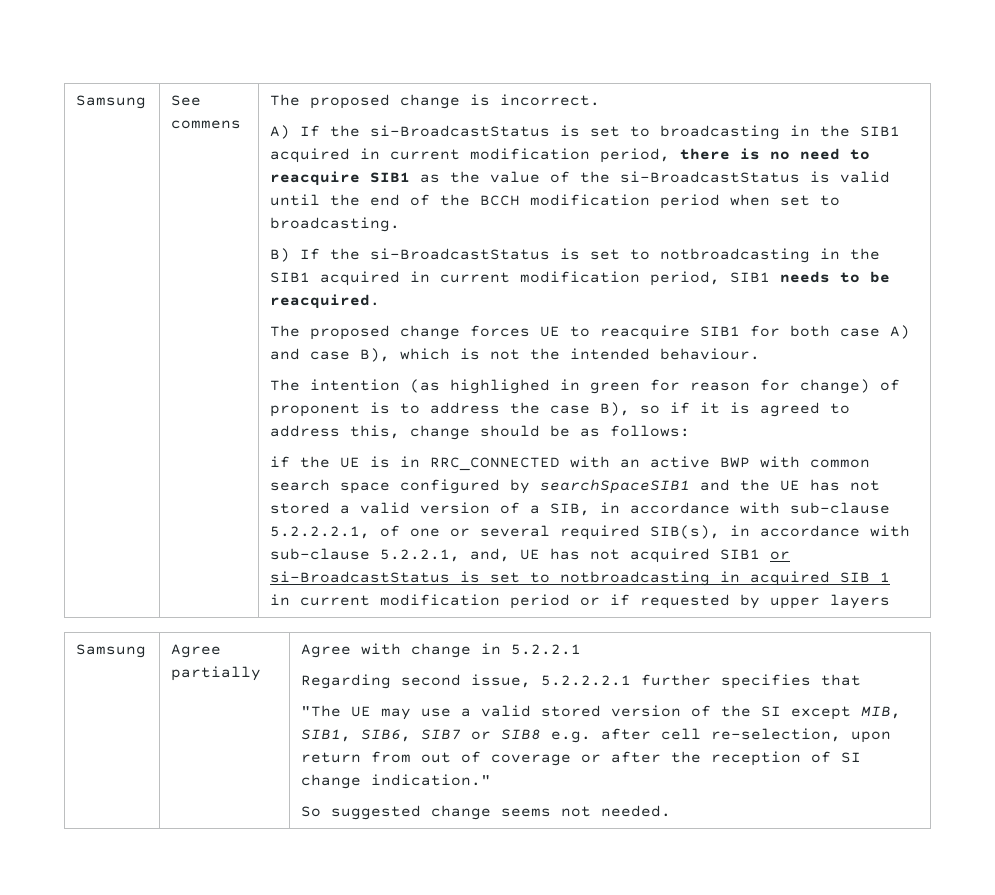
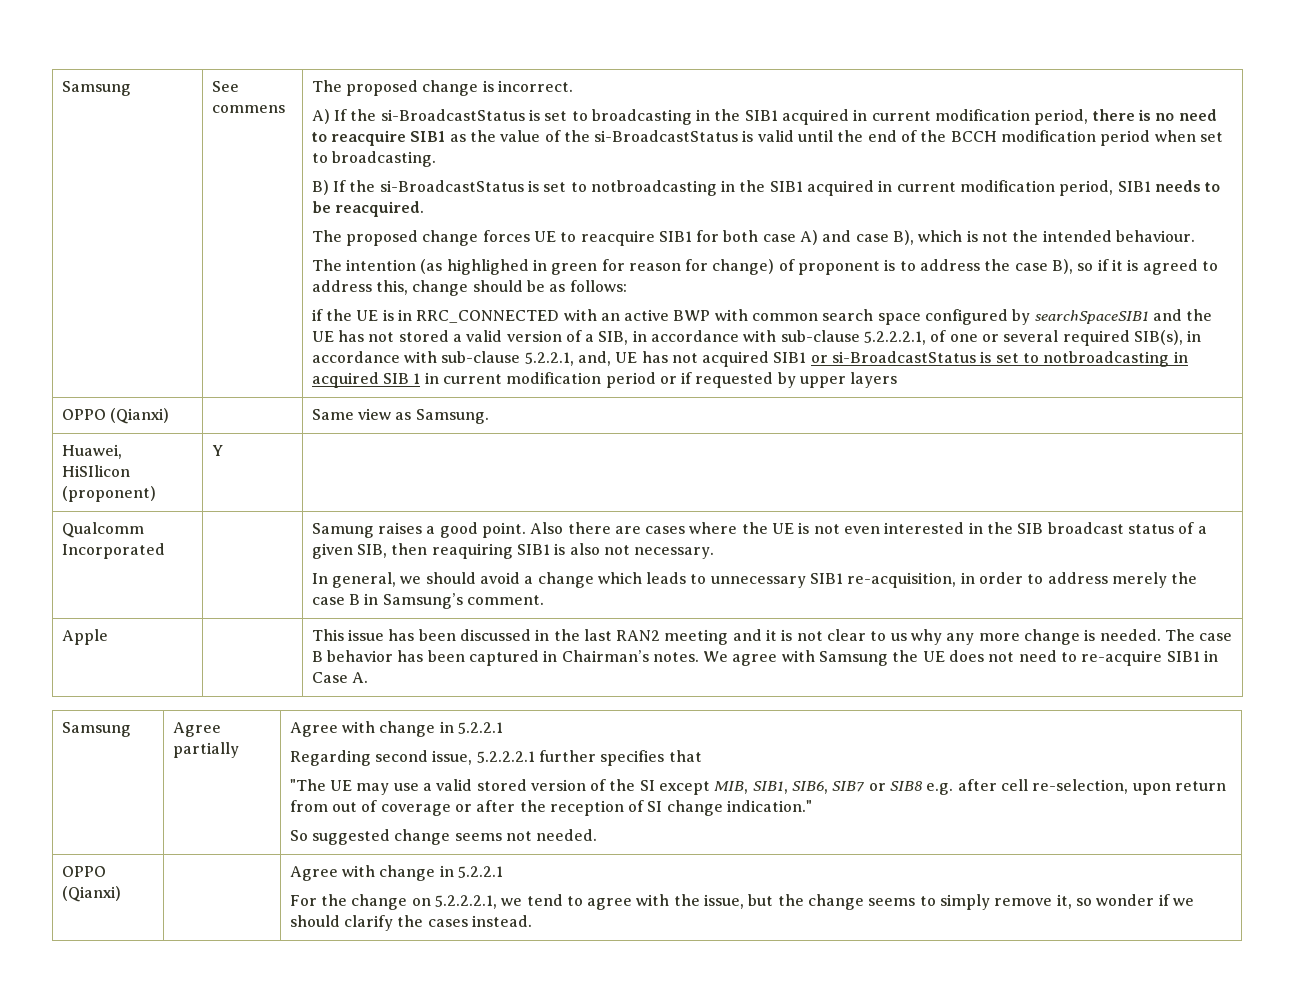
+ OPPO (Qianxi) | | Same view as Samsung.
+ Huawei, HiSIlicon (proponent) | Y |
+ Qualcomm Incorporated | | Samung raises a good point. Also there are cases where the UE is not even interested in the SIB broadcast status of a given SIB, then reaquiring SIB1 is also not necessary.
+ In general, we should avoid a change which leads to unnecessary SIB1 re-acquisition, in order to address merely the case B in Samsung’s comment.
+ Apple | | This issue has been discussed in the last RAN2 meeting and it is not clear to us why any more change is needed. The case B behavior has been captured in Chairman’s notes. We agree with Samsung the UE does not need to re-acquire SIB1 in Case A.
+ OPPO (Qianxi) | | Agree with change in 5.2.2.1
+ For the change on 5.2.2.2.1, we tend to agree with the issue, but the change seems to simply remove it, so wonder if we should clarify the cases instead.

